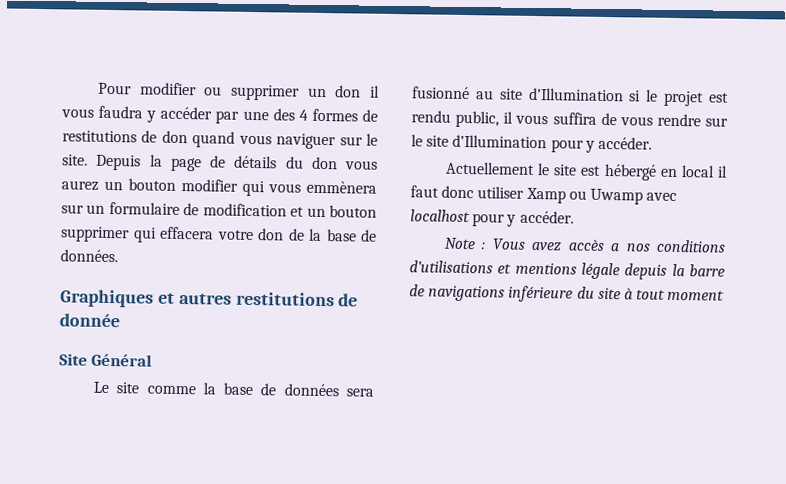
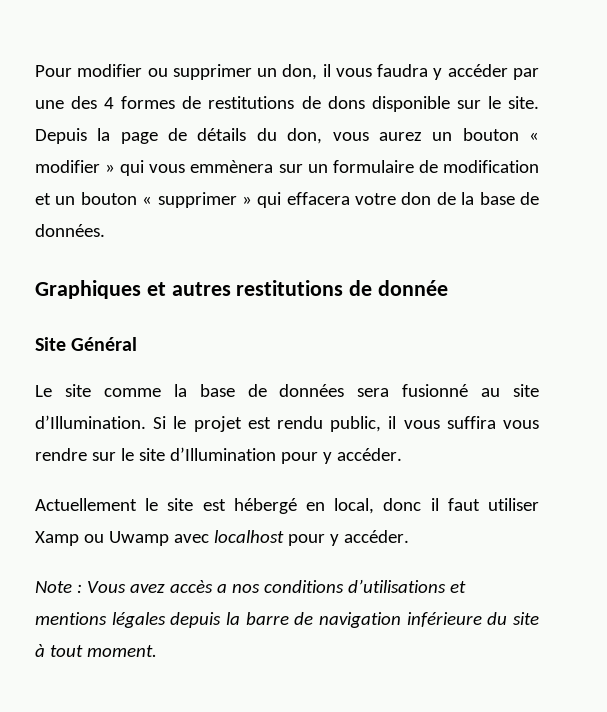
- Pour modifier ou supprimer un don il vous faudra y accéder par une des 4 formes de restitutions de don quand vous naviguer sur le site.
+ Pour modifier ou supprimer un don, il vous faudra y accéder par une des 4 formes de restitutions de dons disponible sur le site.
- Depuis la page de détails du don vous aurez un bouton modifier qui vous emmènera sur un formulaire de modification et un bouton supprimer qui effacera votre don de la base de données.
+ Depuis la page de détails du don, vous aurez un bouton « modifier » qui vous emmènera sur un formulaire de modification et un bouton « supprimer » qui effacera votre don de la base de données.
- Le site comme la base de données sera fusionné au site d’Illumination si le projet est rendu public, il vous suffira de vous rendre sur le site d’Illumination pour y accéder.
+ Le site comme la base de données sera fusionné au site d’Illumination. Si le projet est rendu public, il vous suffira vous rendre sur le site d’Illumination pour y accéder.
- Actuellement le site est hébergé en local il faut donc utiliser Xamp ou Uwamp avec localhost pour y accéder.
+ Actuellement le site est hébergé en local, donc il faut utiliser Xamp ou Uwamp avec localhost pour y accéder.
- Note : Vous avez accès a nos conditions d’utilisations et mentions légale depuis la barre de navigations inférieure du site à tout moment
+ Note : Vous avez accès a nos conditions d’utilisations et mentions légales depuis la barre de navigation inférieure du site à tout moment.

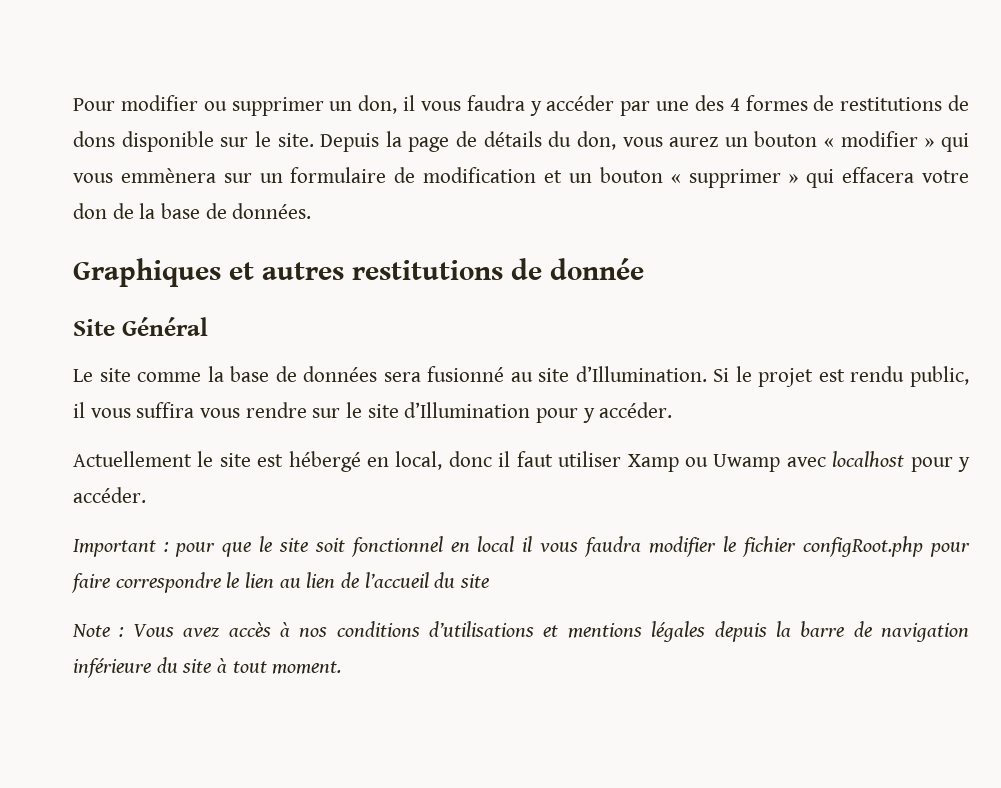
+ Important : pour que le site soit fonctionnel en local il vous faudra modifier le fichier configRoot.php pour faire correspondre le lien au lien de l’accueil du site
- Note : Vous avez accès a nos conditions d’utilisations et mentions légales depuis la barre de navigation inférieure du site à tout moment.
+ Note : Vous avez accès à nos conditions d’utilisations et mentions légales depuis la barre de navigation inférieure du site à tout moment.

